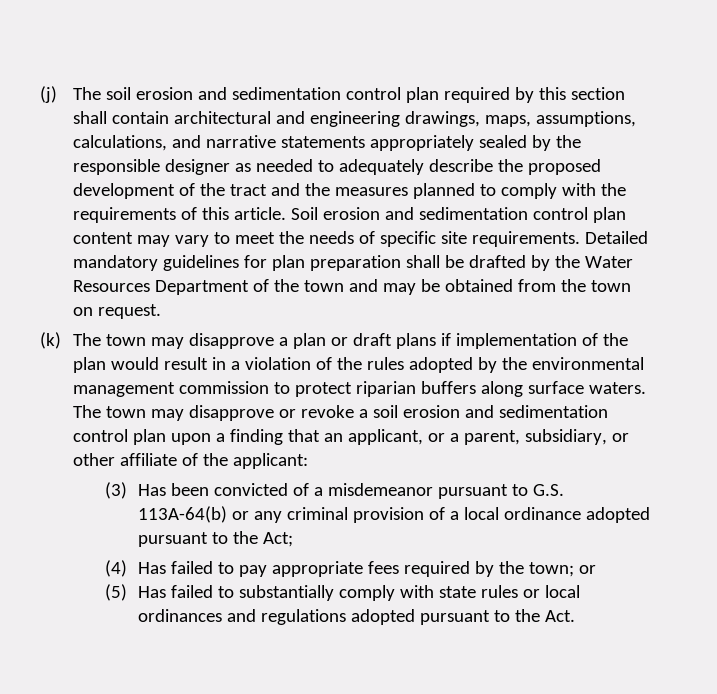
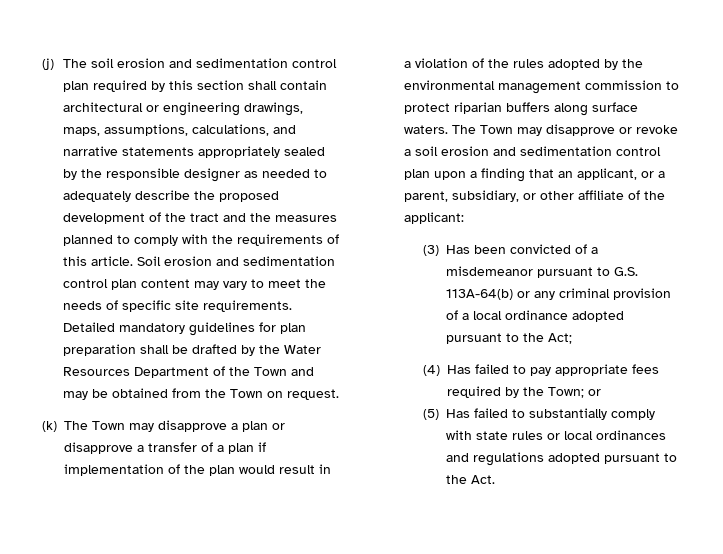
- (j) The soil erosion and sedimentation control plan required by this section shall contain architectural and engineering drawings, maps, assumptions, calculations, and narrative statements appropriately sealed by the responsible designer as needed to adequately describe the proposed development of the tract and the measures planned to comply with the requirements of this article.
+ (j) The soil erosion and sedimentation control plan required by this section shall contain architectural or engineering drawings, maps, assumptions, calculations, and narrative statements appropriately sealed by the responsible designer as needed to adequately describe the proposed development of the tract and the measures planned to comply with the requirements of this article.
- Detailed mandatory guidelines for plan preparation shall be drafted by the Water Resources Department of the town and may be obtained from the town on request.
+ Detailed mandatory guidelines for plan preparation shall be drafted by the Water Resources Department of the Town and may be obtained from the Town on request.
- (k) The town may disapprove a plan or draft plans if implementation of the plan would result in a violation of the rules adopted by the environmental management commission to protect riparian buffers along surface waters.
+ (k) The Town may disapprove a plan or disapprove a transfer of a plan if implementation of the plan would result in a violation of the rules adopted by the environmental management commission to protect riparian buffers along surface waters.
- The town may disapprove or revoke a soil erosion and sedimentation control plan upon a finding that an applicant, or a parent, subsidiary, or other affiliate of the applicant:
+ The Town may disapprove or revoke a soil erosion and sedimentation control plan upon a finding that an applicant, or a parent, subsidiary, or other affiliate of the applicant:
- (4) Has failed to pay appropriate fees required by the town; or
+ (4) Has failed to pay appropriate fees required by the Town; or

